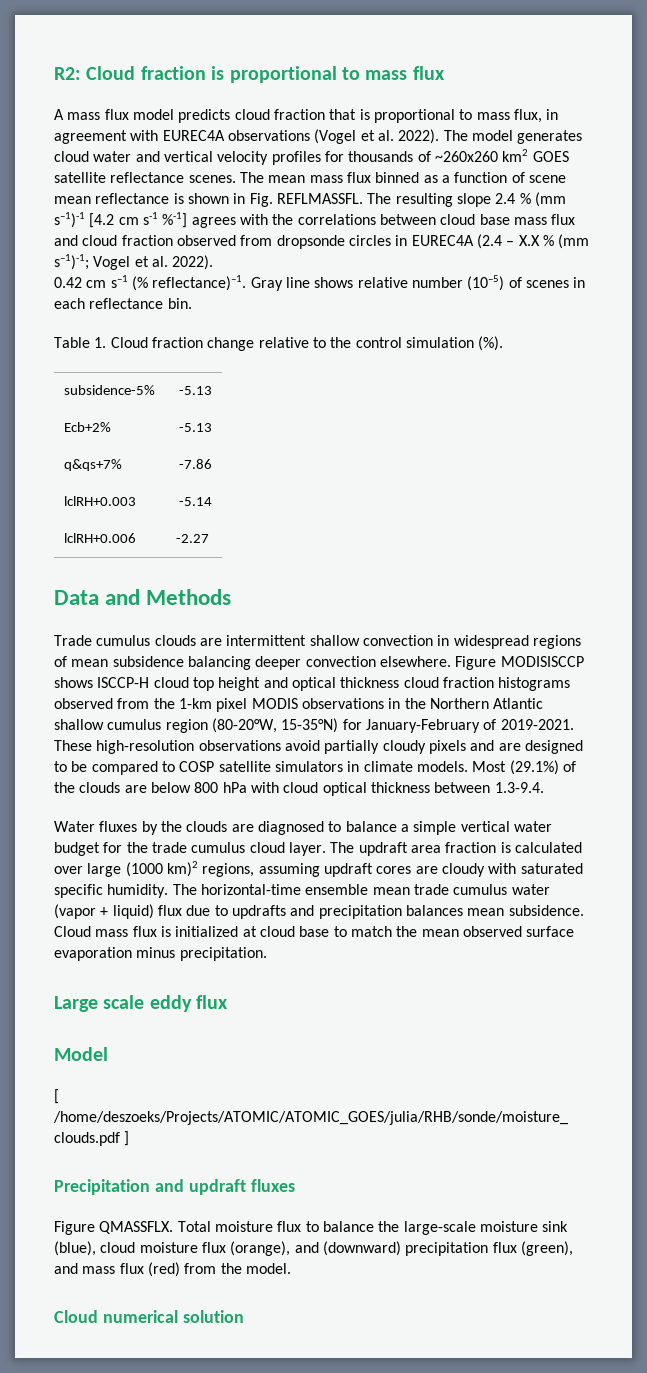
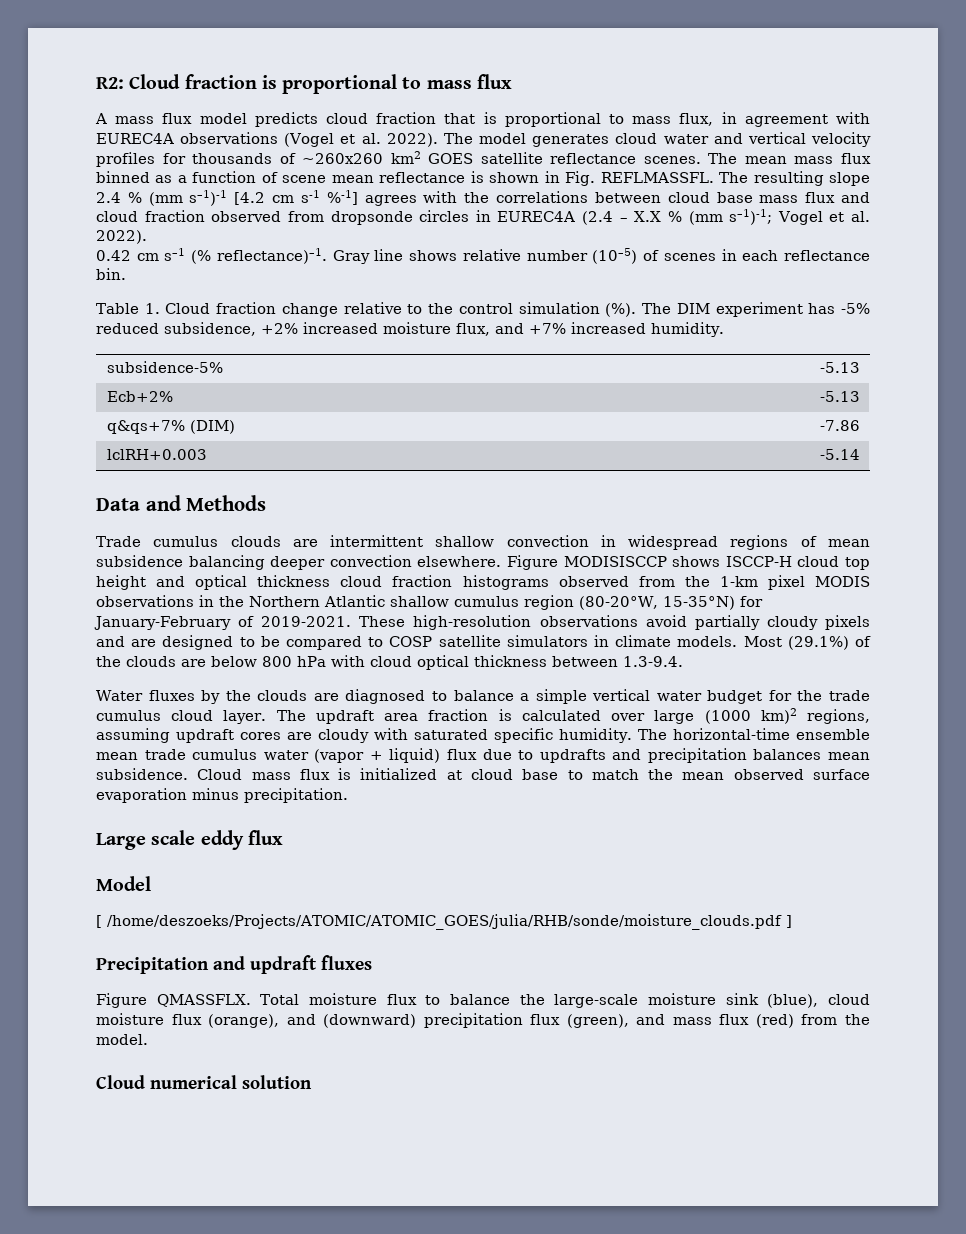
+ The DIM experiment has -5% reduced subsidence, +2% increased moisture flux, and +7% increased humidity.
- q&qs+7% | -7.86
+ q&qs+7% (DIM) | -7.86
- lclRH+0.006 | -2.27

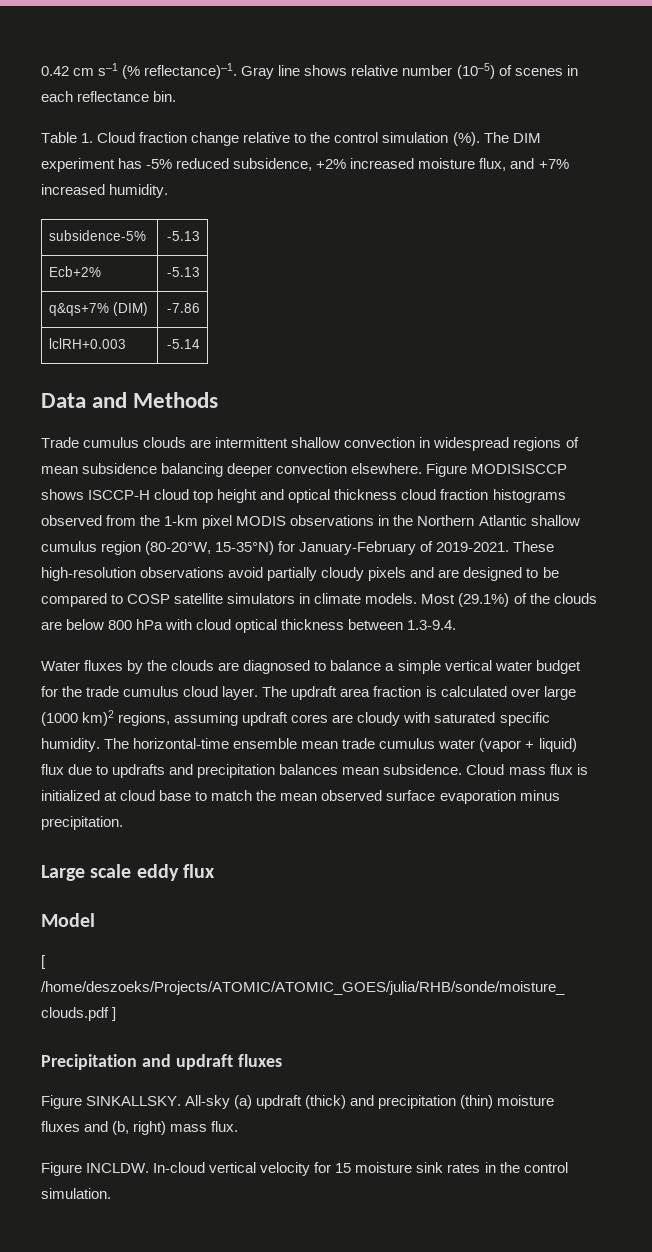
- R2: Cloud fraction is proportional to mass flux
- A mass flux model predicts cloud fraction that is proportional to mass flux, in agreement with EUREC4A observations (Vogel et al. 2022). The model generates cloud water and vertical velocity profiles for thousands of ~260x260 km2 GOES satellite reflectance scenes. The mean mass flux binned as a function of scene mean reflectance is shown in Fig. REFLMASSFL. The resulting slope 2.4 % (mm s–1)-1 [4.2 cm s-1 %-1] agrees with the correlations between cloud base mass flux and cloud fraction observed from dropsonde circles in EUREC4A (2.4 – X.X % (mm s–1)-1; Vogel et al. 2022).
- Figure QMASSFLX. Total moisture flux to balance the large-scale moisture sink (blue), cloud moisture flux (orange), and (downward) precipitation flux (green), and mass flux (red) from the model.
- Cloud numerical solution
+ Figure SINKALLSKY. All-sky (a) updraft (thick) and precipitation (thin) moisture fluxes and (b, right) mass flux.
+ Figure INCLDW. In-cloud vertical velocity for 15 moisture sink rates in the control simulation.

